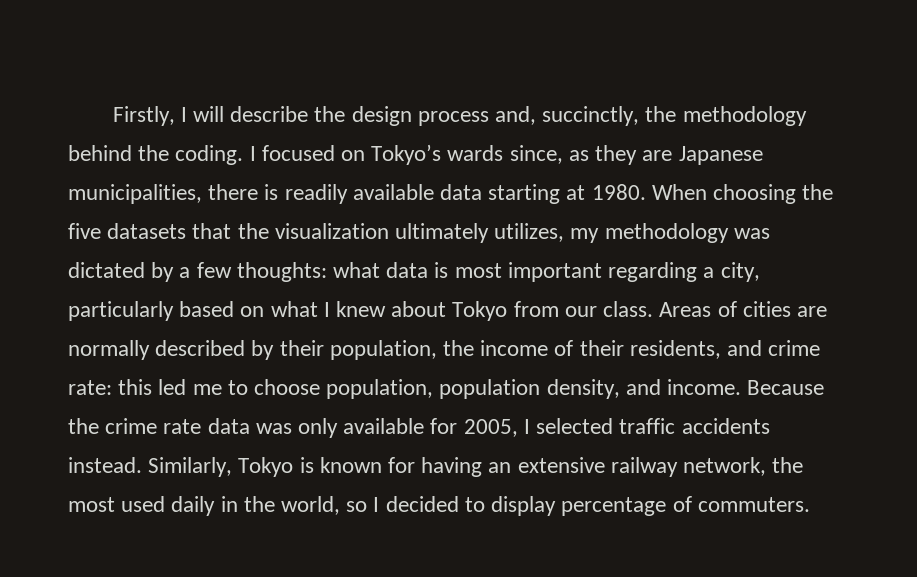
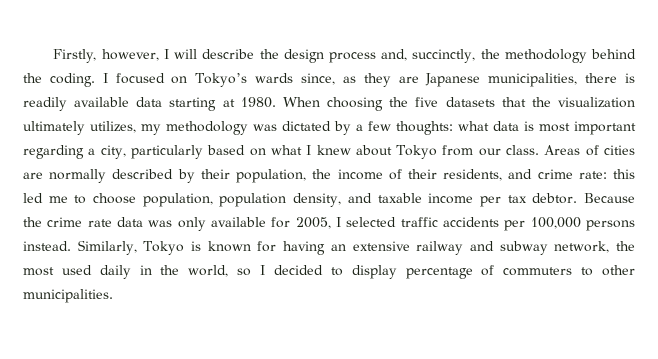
- Firstly, I will describe the design process and, succinctly, the methodology behind the coding.
+ Firstly, however, I will describe the design process and, succinctly, the methodology behind the coding.
- Areas of cities are normally described by their population, the income of their residents, and crime rate: this led me to choose population, population density, and income.
+ Areas of cities are normally described by their population, the income of their residents, and crime rate: this led me to choose population, population density, and taxable income per tax debtor.
- Because the crime rate data was only available for 2005, I selected traffic accidents instead.
+ Because the crime rate data was only available for 2005, I selected traffic accidents per 100,000 persons instead.
- Similarly, Tokyo is known for having an extensive railway network, the most used daily in the world, so I decided to display percentage of commuters.
+ Similarly, Tokyo is known for having an extensive railway and subway network, the most used daily in the world, so I decided to display percentage of commuters to other municipalities.

